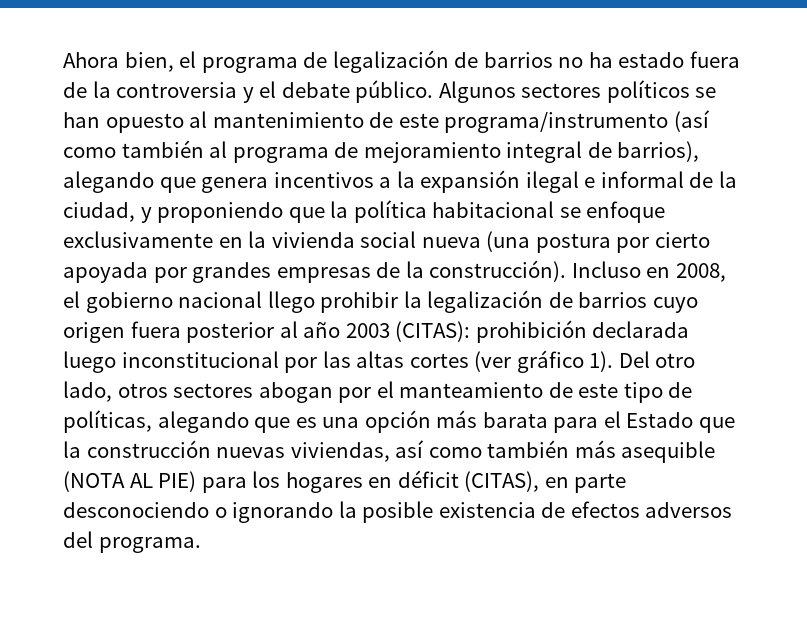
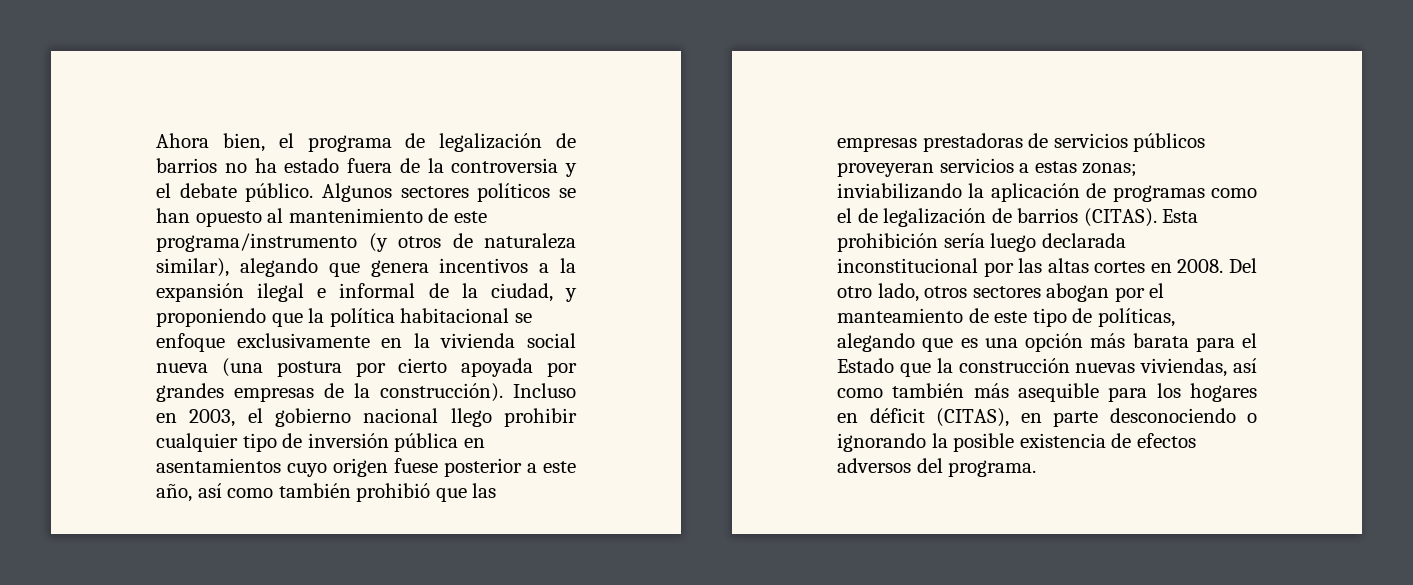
- Algunos sectores políticos se han opuesto al mantenimiento de este programa/instrumento (así como también al programa de mejoramiento integral de barrios), alegando que genera incentivos a la expansión ilegal e informal de la ciudad, y proponiendo que la política habitacional se enfoque exclusivamente en la vivienda social nueva (una postura por cierto apoyada por grandes empresas de la construcción).
+ Algunos sectores políticos se han opuesto al mantenimiento de este programa/instrumento (y otros de naturaleza similar), alegando que genera incentivos a la expansión ilegal e informal de la ciudad, y proponiendo que la política habitacional se enfoque exclusivamente en la vivienda social nueva (una postura por cierto apoyada por grandes empresas de la construcción).
- Incluso en 2008, el gobierno nacional llego prohibir la legalización de barrios cuyo origen fuera posterior al año 2003 (CITAS): prohibición declarada luego inconstitucional por las altas cortes (ver gráfico 1).
+ Incluso en 2003, el gobierno nacional llego prohibir cualquier tipo de inversión pública en asentamientos cuyo origen fuese posterior a este año, así como también prohibió que las empresas prestadoras de servicios públicos proveyeran servicios a estas zonas; inviabilizando la aplicación de programas como el de legalización de barrios (CITAS). Esta prohibición sería luego declarada inconstitucional por las altas cortes en 2008.
- Del otro lado, otros sectores abogan por el manteamiento de este tipo de políticas, alegando que es una opción más barata para el Estado que la construcción nuevas viviendas, así como también más asequible (NOTA AL PIE) para los hogares en déficit (CITAS), en parte desconociendo o ignorando la posible existencia de efectos adversos del programa.
+ Del otro lado, otros sectores abogan por el manteamiento de este tipo de políticas, alegando que es una opción más barata para el Estado que la construcción nuevas viviendas, así como también más asequible para los hogares en déficit (CITAS), en parte desconociendo o ignorando la posible existencia de efectos adversos del programa.

